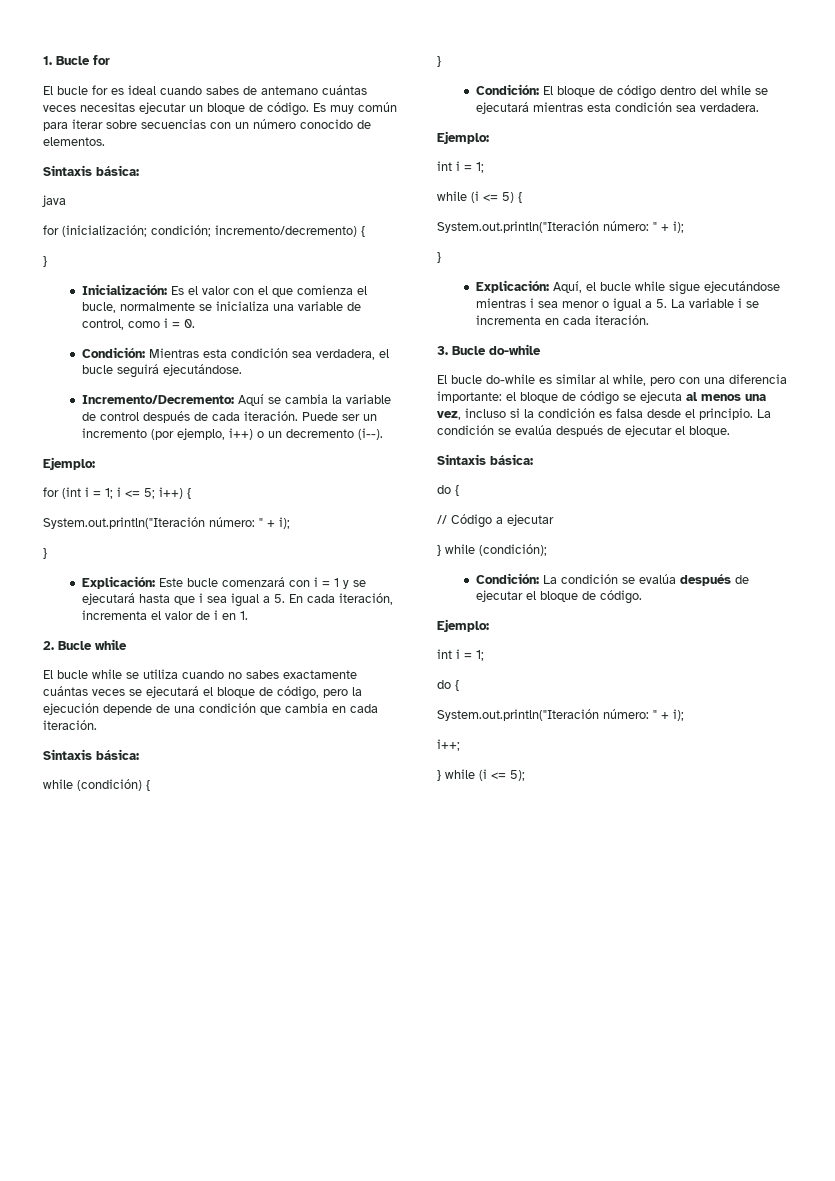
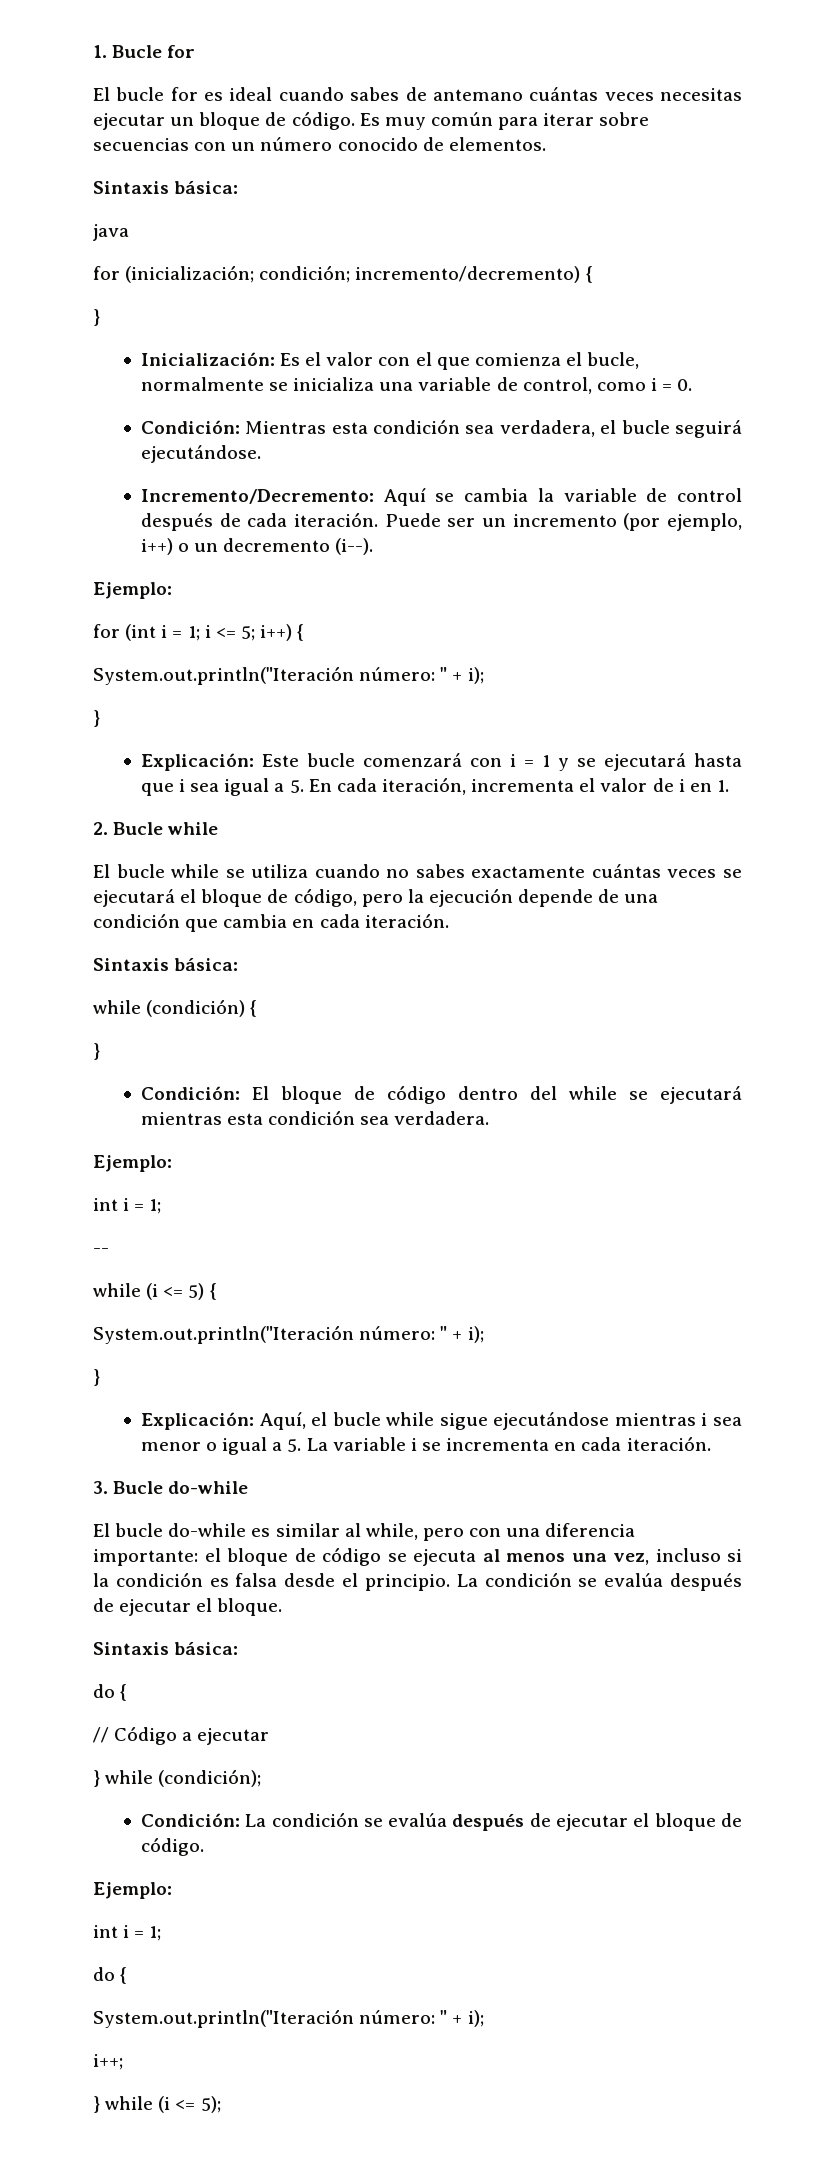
+ --

